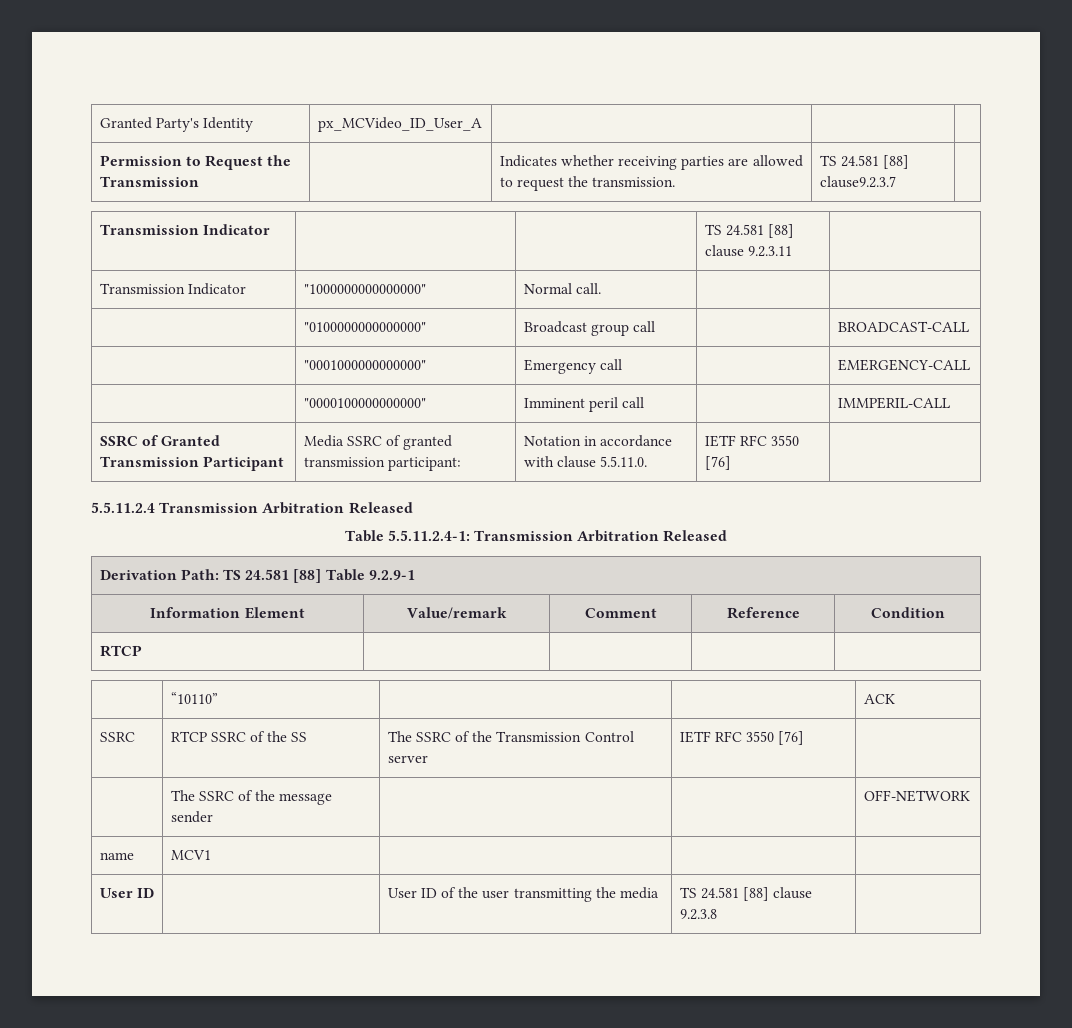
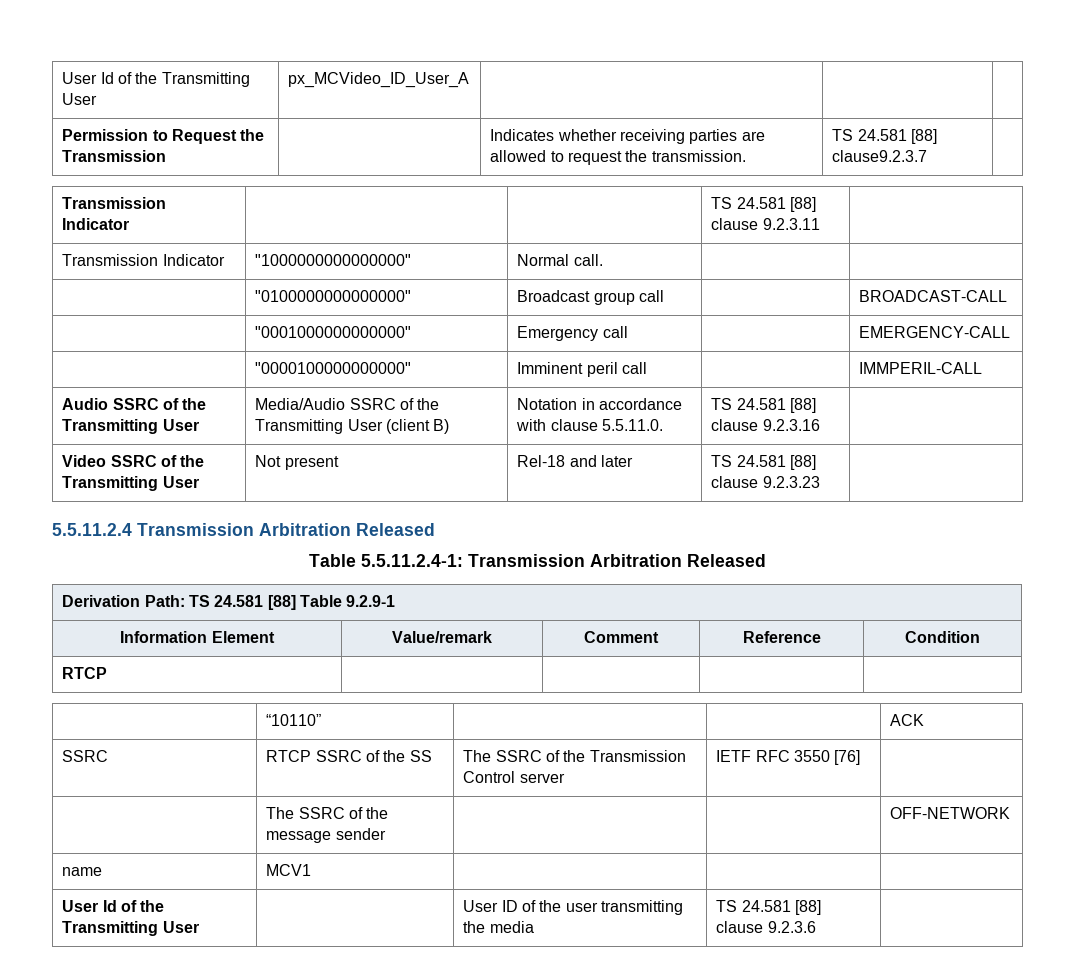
- Granted Party's Identity | px_MCVideo_ID_User_A | | |
+ User Id of the Transmitting User | px_MCVideo_ID_User_A | | |
- SSRC of Granted Transmission Participant | Media SSRC of granted transmission participant: | Notation in accordance with clause 5.5.11.0. | IETF RFC 3550 [76] |
+ Audio SSRC of the Transmitting User | Media/Audio SSRC of the Transmitting User (client B) | Notation in accordance with clause 5.5.11.0. | TS 24.581 [88] clause 9.2.3.16 |
+ Video SSRC of the Transmitting User | Not present | Rel-18 and later | TS 24.581 [88] clause 9.2.3.23 |
- User ID | | User ID of the user transmitting the media | TS 24.581 [88] clause 9.2.3.8 |
+ User Id of the Transmitting User | | User ID of the user transmitting the media | TS 24.581 [88] clause 9.2.3.6 |

